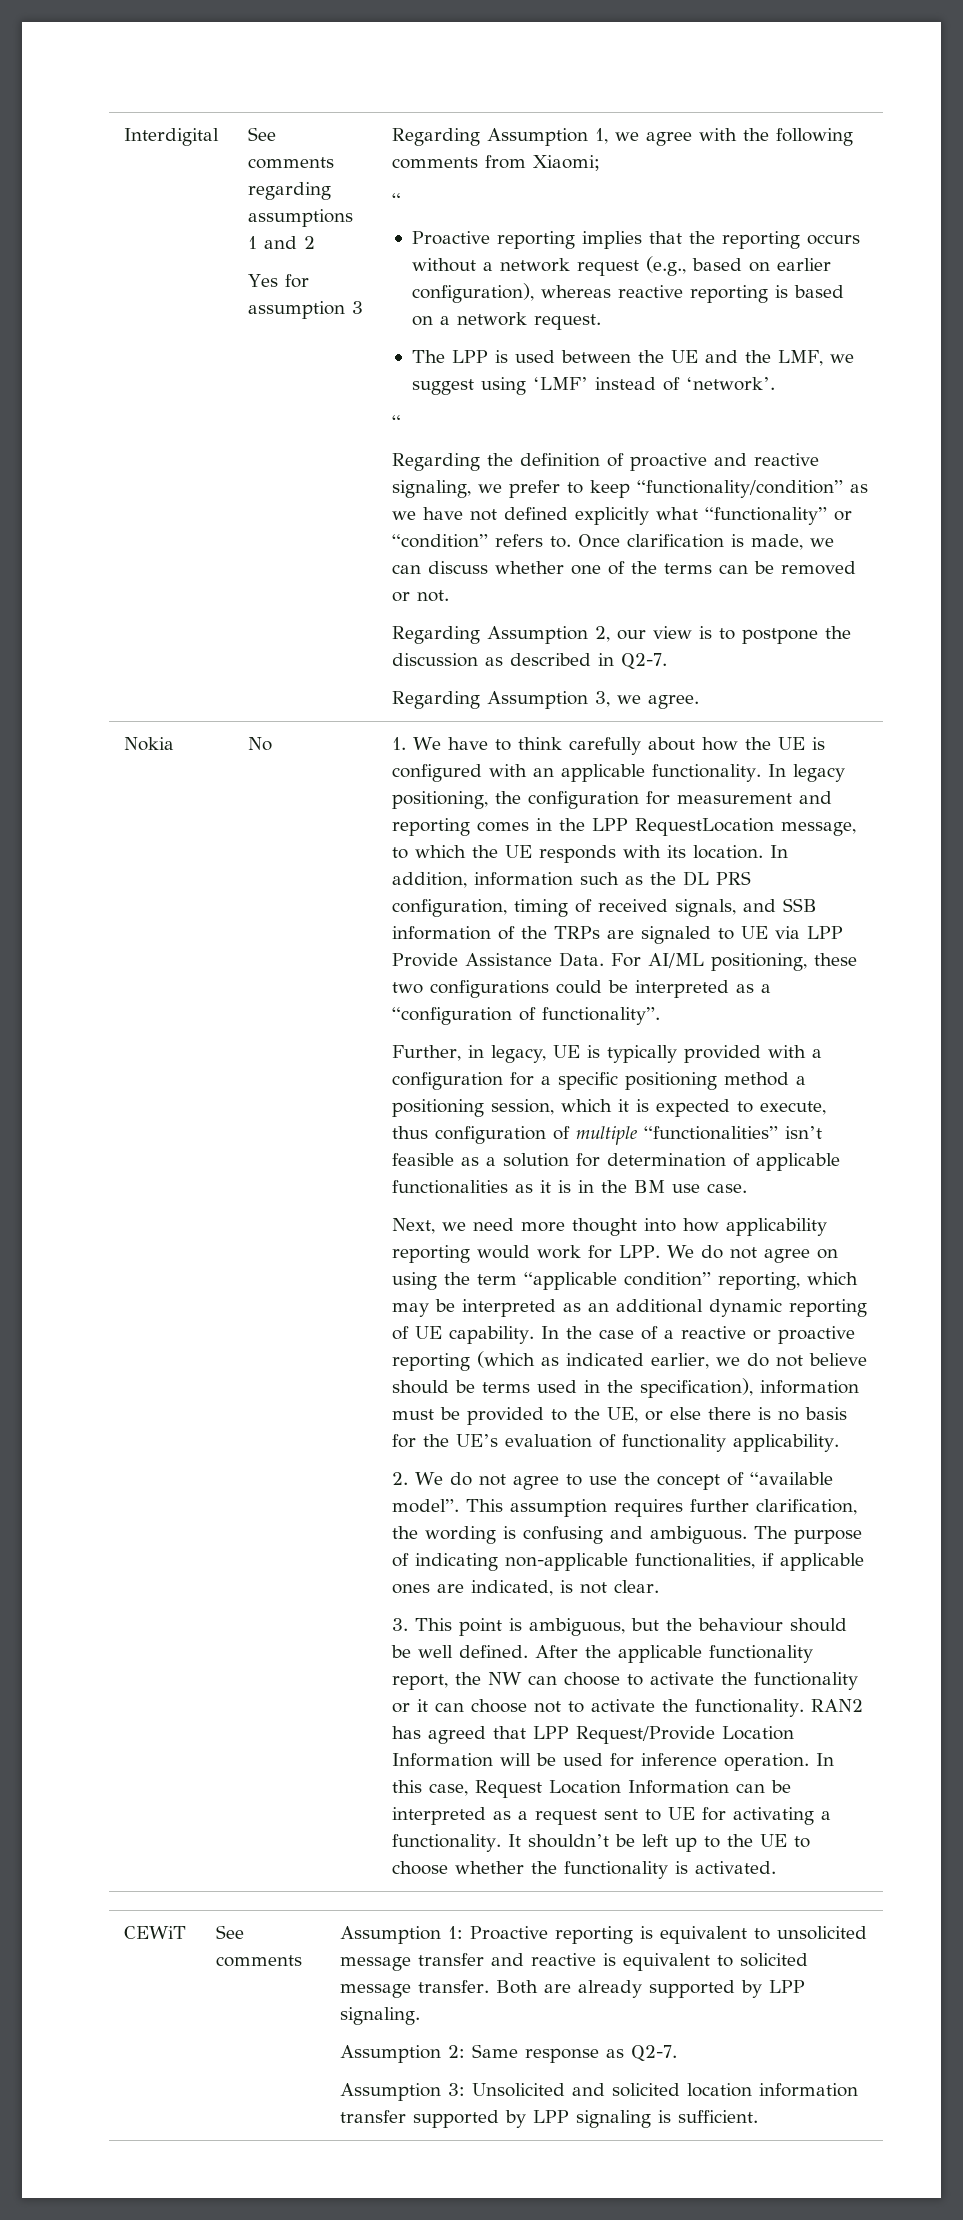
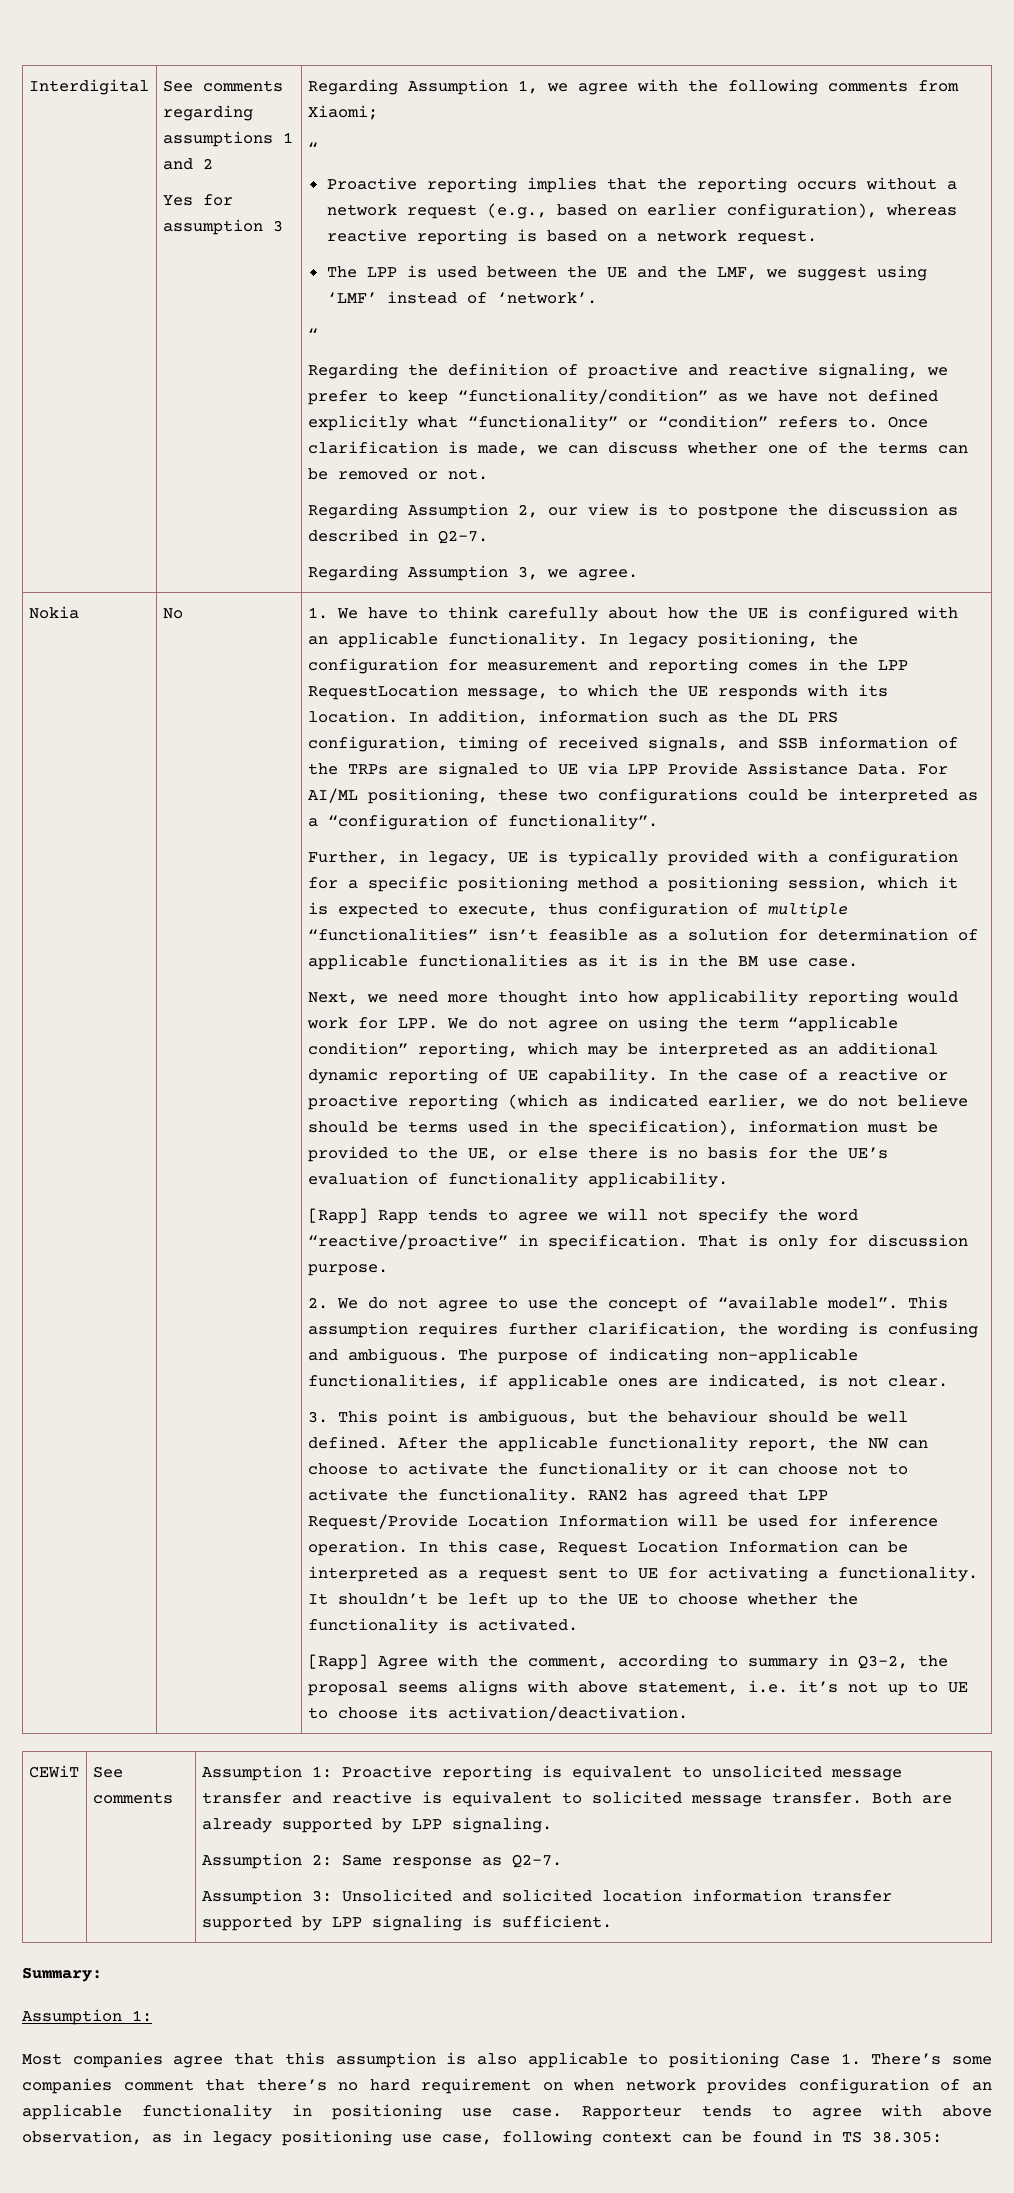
+ [Rapp] Rapp tends to agree we will not specify the word “reactive/proactive” in specification. That is only for discussion purpose.
+ [Rapp] Agree with the comment, according to summary in Q3-2, the proposal seems aligns with above statement, i.e. it’s not up to UE to choose its activation/deactivation.
+ Summary:
+ Assumption 1:
+ Most companies agree that this assumption is also applicable to positioning Case 1. There’s some companies comment that there’s no hard requirement on when network provides configuration of an applicable functionality in positioning use case. Rapporteur tends to agree with above observation, as in legacy positioning use case, following context can be found in TS 38.305:

